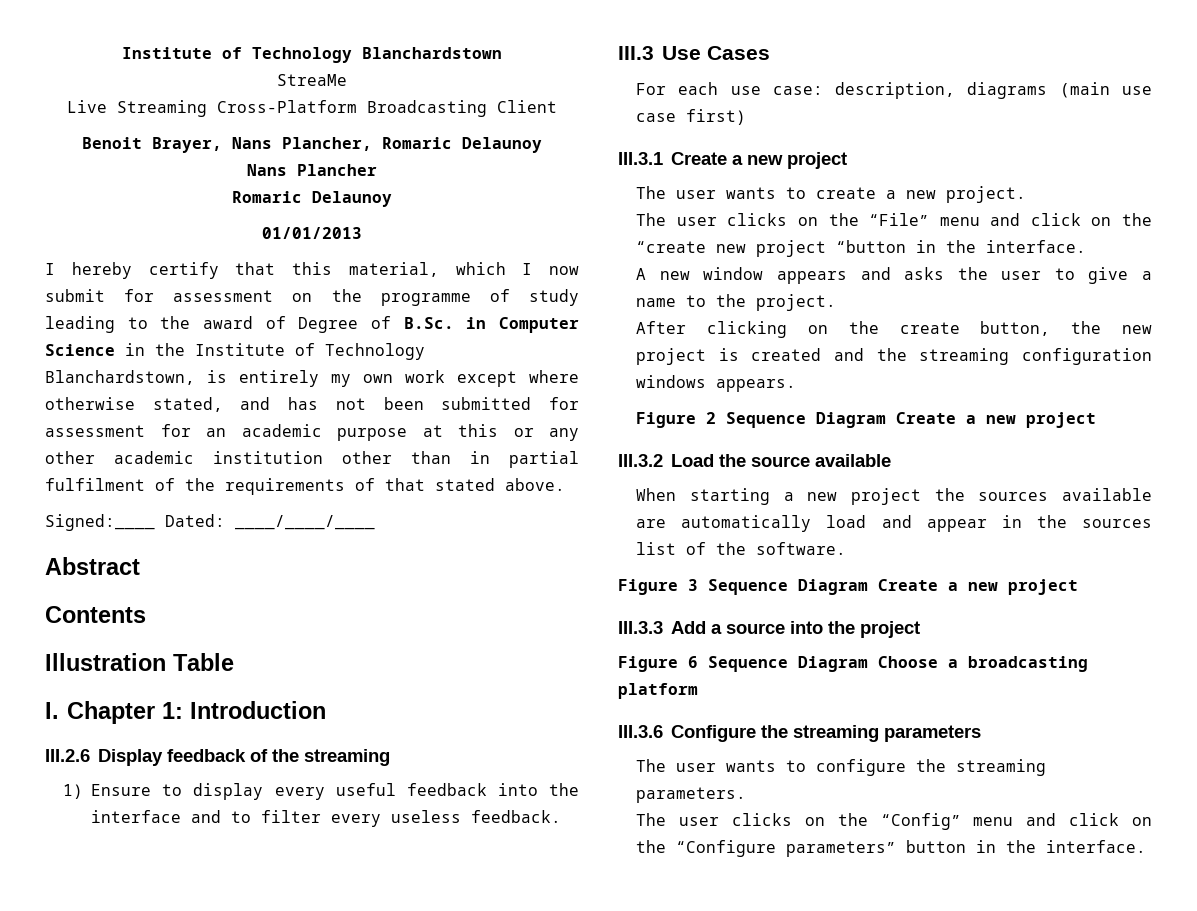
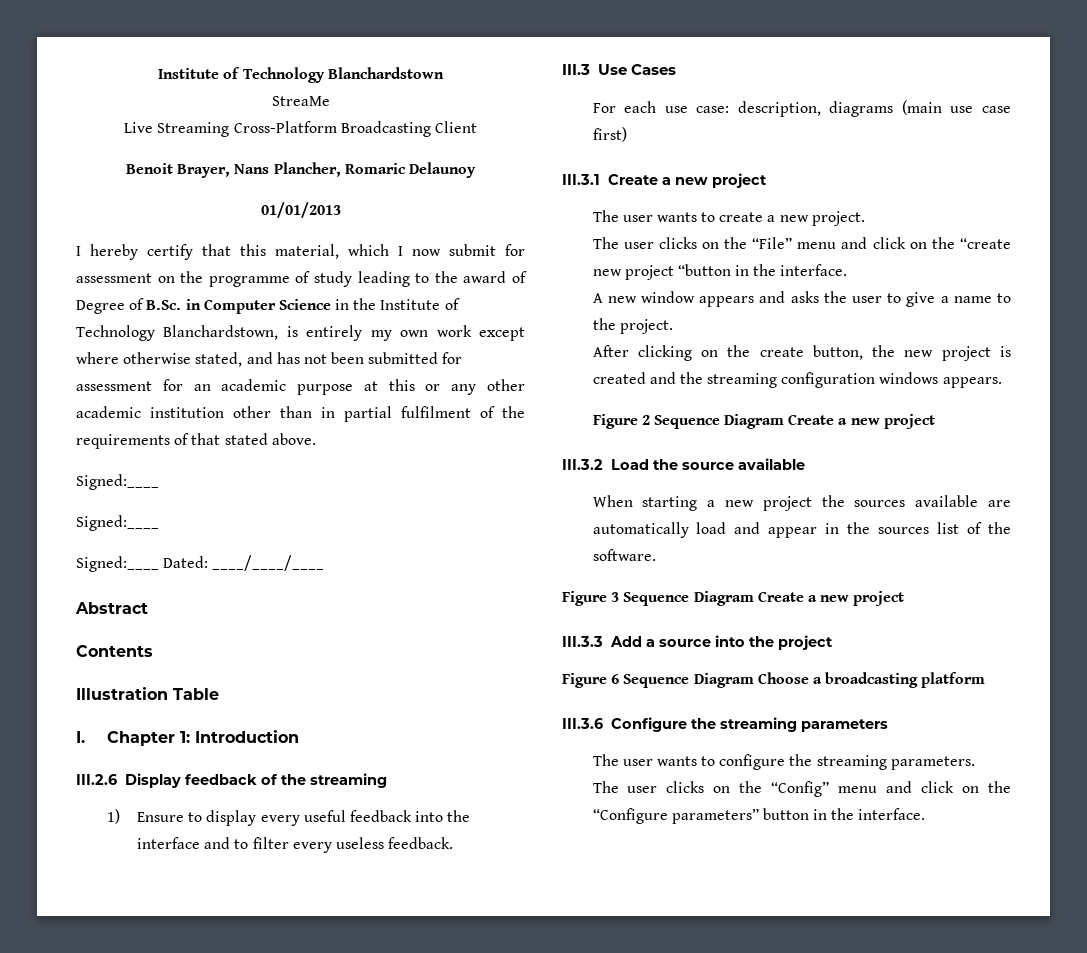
- Nans Plancher
- Romaric Delaunoy
  I hereby certify that this material, which I now submit for assessment on the programme of study leading to the award of Degree of B.Sc. in Computer Science in the Institute of Technology Blanchardstown, is entirely my own work except where otherwise stated, and has not been submitted for assessment for an academic purpose at this or any other academic institution other than in partial fulfilment of the requirements of that stated above.
+ Signed:____
+ Signed:____

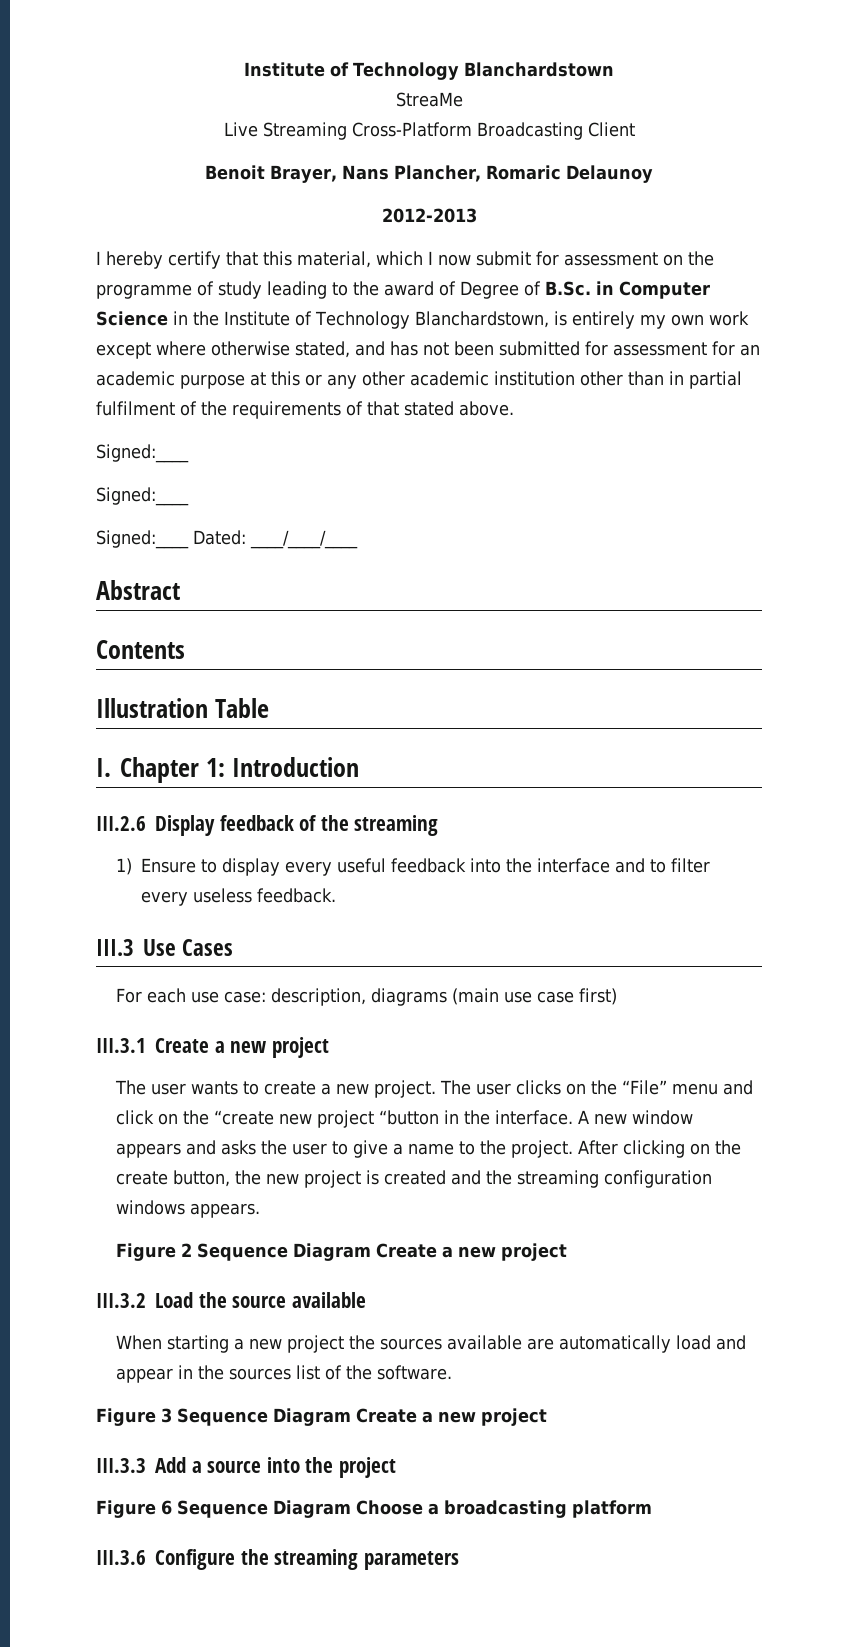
- 01/01/2013
+ 2012-2013
- The user wants to create a new project.
- The user clicks on the “File” menu and click on the “create new project “button in the interface.
- A new window appears and asks the user to give a name to the project.
- After clicking on the create button, the new project is created and the streaming configuration windows appears.
+ The user wants to create a new project. The user clicks on the “File” menu and click on the “create new project “button in the interface. A new window appears and asks the user to give a name to the project. After clicking on the create button, the new project is created and the streaming configuration windows appears.
- The user wants to configure the streaming parameters.
- The user clicks on the “Config” menu and click on the “Configure parameters” button in the interface.

